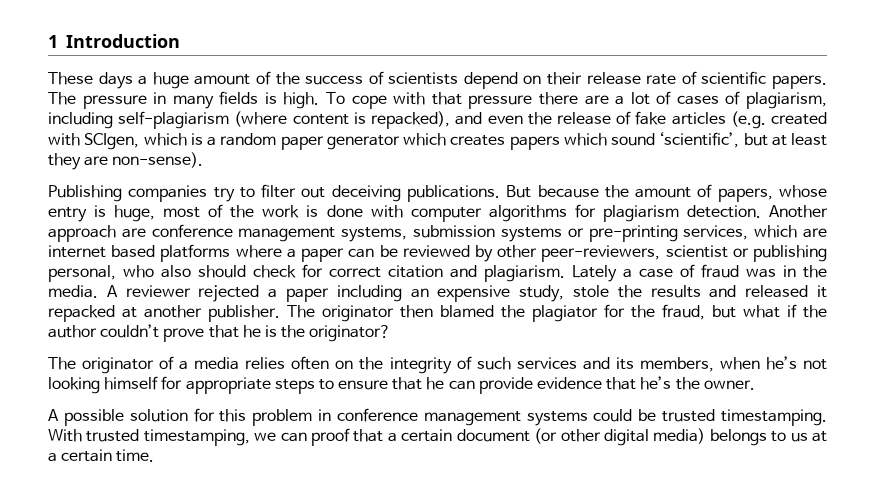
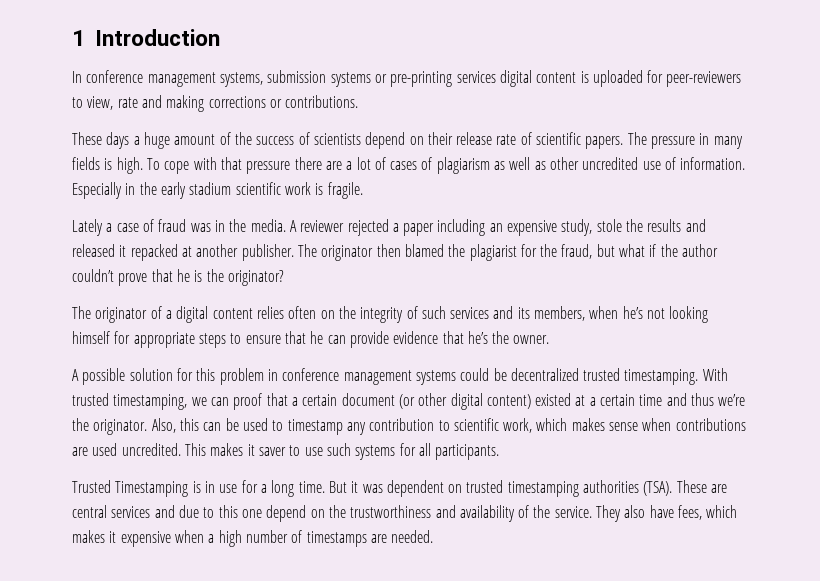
+ In conference management systems, submission systems or pre-printing services digital content is uploaded for peer-reviewers to view, rate and making corrections or contributions.
- To cope with that pressure there are a lot of cases of plagiarism, including self-plagiarism (where content is repacked), and even the release of fake articles (e.g. created with SCIgen, which is a random paper generator which creates papers which sound ‘scientific’, but at least they are non-sense).
- Publishing companies try to filter out deceiving publications. But because the amount of papers, whose entry is huge, most of the work is done with computer algorithms for plagiarism detection. Another approach are conference management systems, submission systems or pre-printing services, which are internet based platforms where a paper can be reviewed by other peer-reviewers, scientist or publishing personal, who also should check for correct citation and plagiarism. Lately a case of fraud was in the media.
+ To cope with that pressure there are a lot of cases of plagiarism as well as other uncredited use of information. Especially in the early stadium scientific work is fragile.
+ Lately a case of fraud was in the media.
- The originator then blamed the plagiator for the fraud, but what if the author couldn’t prove that he is the originator?
+ The originator then blamed the plagiarist for the fraud, but what if the author couldn’t prove that he is the originator?
- The originator of a media relies often on the integrity of such services and its members, when he’s not looking himself for appropriate steps to ensure that he can provide evidence that he’s the owner.
+ The originator of a digital content relies often on the integrity of such services and its members, when he’s not looking himself for appropriate steps to ensure that he can provide evidence that he’s the owner.
- A possible solution for this problem in conference management systems could be trusted timestamping.
+ A possible solution for this problem in conference management systems could be decentralized trusted timestamping.
- With trusted timestamping, we can proof that a certain document (or other digital media) belongs to us at a certain time.
+ With trusted timestamping, we can proof that a certain document (or other digital content) existed at a certain time and thus we’re the originator. Also, this can be used to timestamp any contribution to scientific work, which makes sense when contributions are used uncredited. This makes it saver to use such systems for all participants.
+ Trusted Timestamping is in use for a long time. But it was dependent on trusted timestamping authorities (TSA). These are central services and due to this one depend on the trustworthiness and availability of the service. They also have fees, which makes it expensive when a high number of timestamps are needed.

